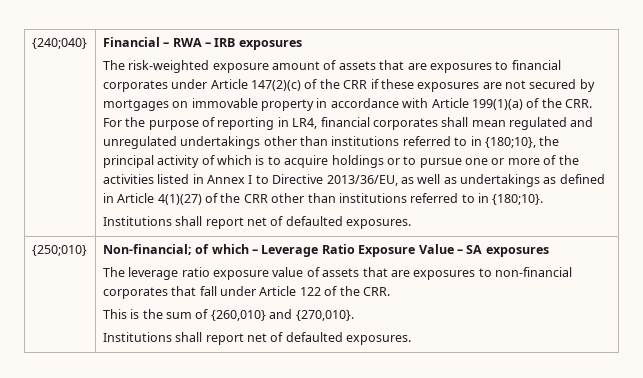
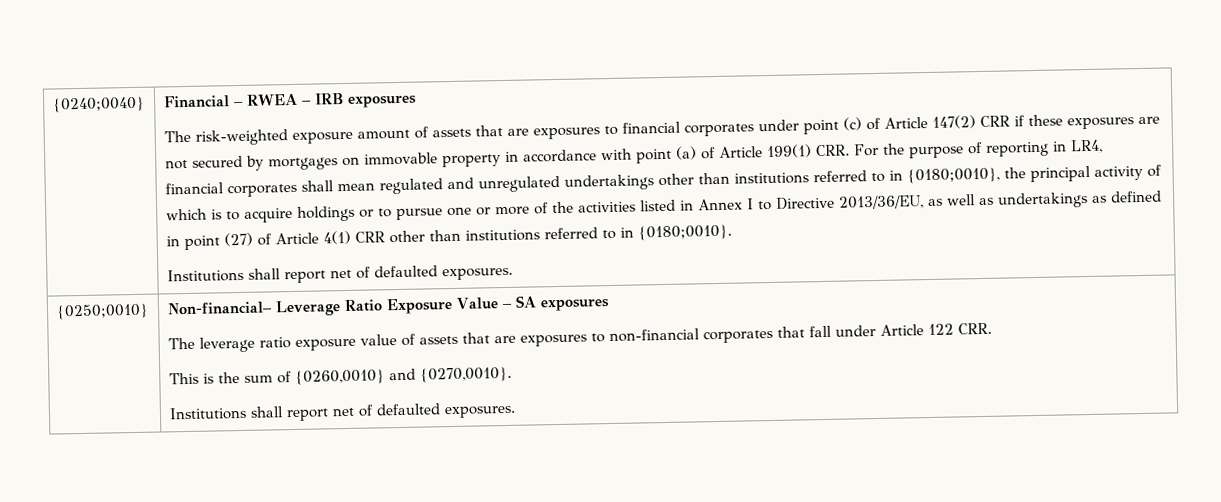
- {240;040}
+ {0240;0040}
- Financial – RWA – IRB exposures
+ Financial – RWEA – IRB exposures
- The risk-weighted exposure amount of assets that are exposures to financial corporates under Article 147(2)(c) of the CRR if these exposures are not secured by mortgages on immovable property in accordance with Article 199(1)(a) of the CRR. For the purpose of reporting in LR4, financial corporates shall mean regulated and unregulated undertakings other than institutions referred to in {180;10}, the principal activity of which is to acquire holdings or to pursue one or more of the activities listed in Annex I to Directive 2013/36/EU, as well as undertakings as defined in Article 4(1)(27) of the CRR other than institutions referred to in {180;10}.
+ The risk-weighted exposure amount of assets that are exposures to financial corporates under point (c) of Article 147(2) CRR if these exposures are not secured by mortgages on immovable property in accordance with point (a) of Article 199(1) CRR. For the purpose of reporting in LR4, financial corporates shall mean regulated and unregulated undertakings other than institutions referred to in {0180;0010}, the principal activity of which is to acquire holdings or to pursue one or more of the activities listed in Annex I to Directive 2013/36/EU, as well as undertakings as defined in point (27) of Article 4(1) CRR other than institutions referred to in {0180;0010}.
- {250;010} | Non-financial; of which – Leverage Ratio Exposure Value – SA exposures
+ {0250;0010} | Non-financial– Leverage Ratio Exposure Value – SA exposures
- The leverage ratio exposure value of assets that are exposures to non-financial corporates that fall under Article 122 of the CRR.
+ The leverage ratio exposure value of assets that are exposures to non-financial corporates that fall under Article 122 CRR.
- This is the sum of {260,010} and {270,010}.
+ This is the sum of {0260,0010} and {0270,0010}.

